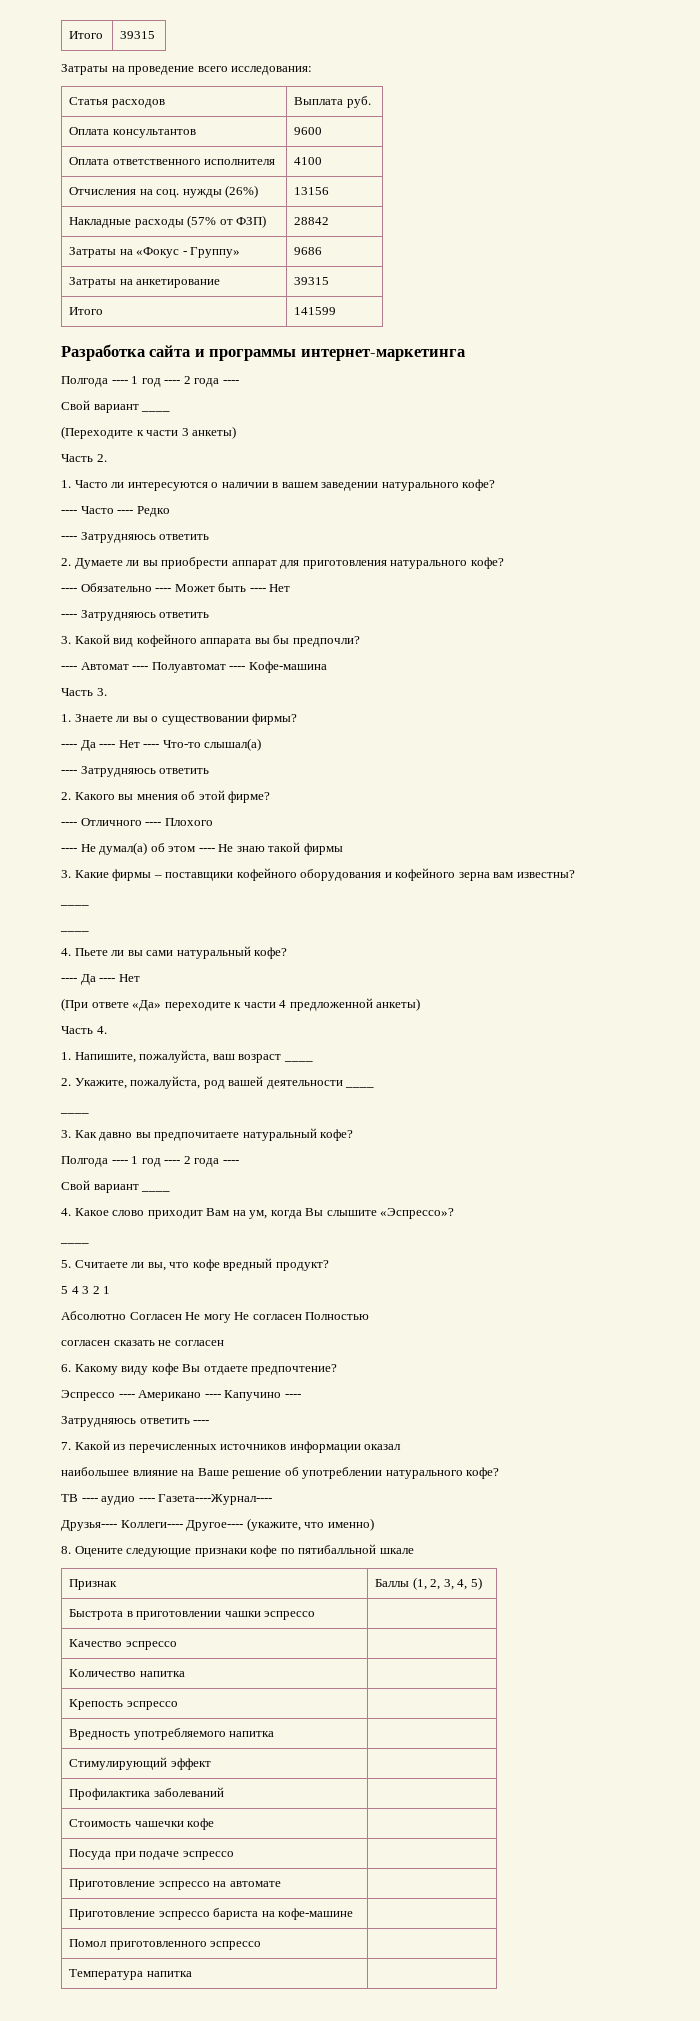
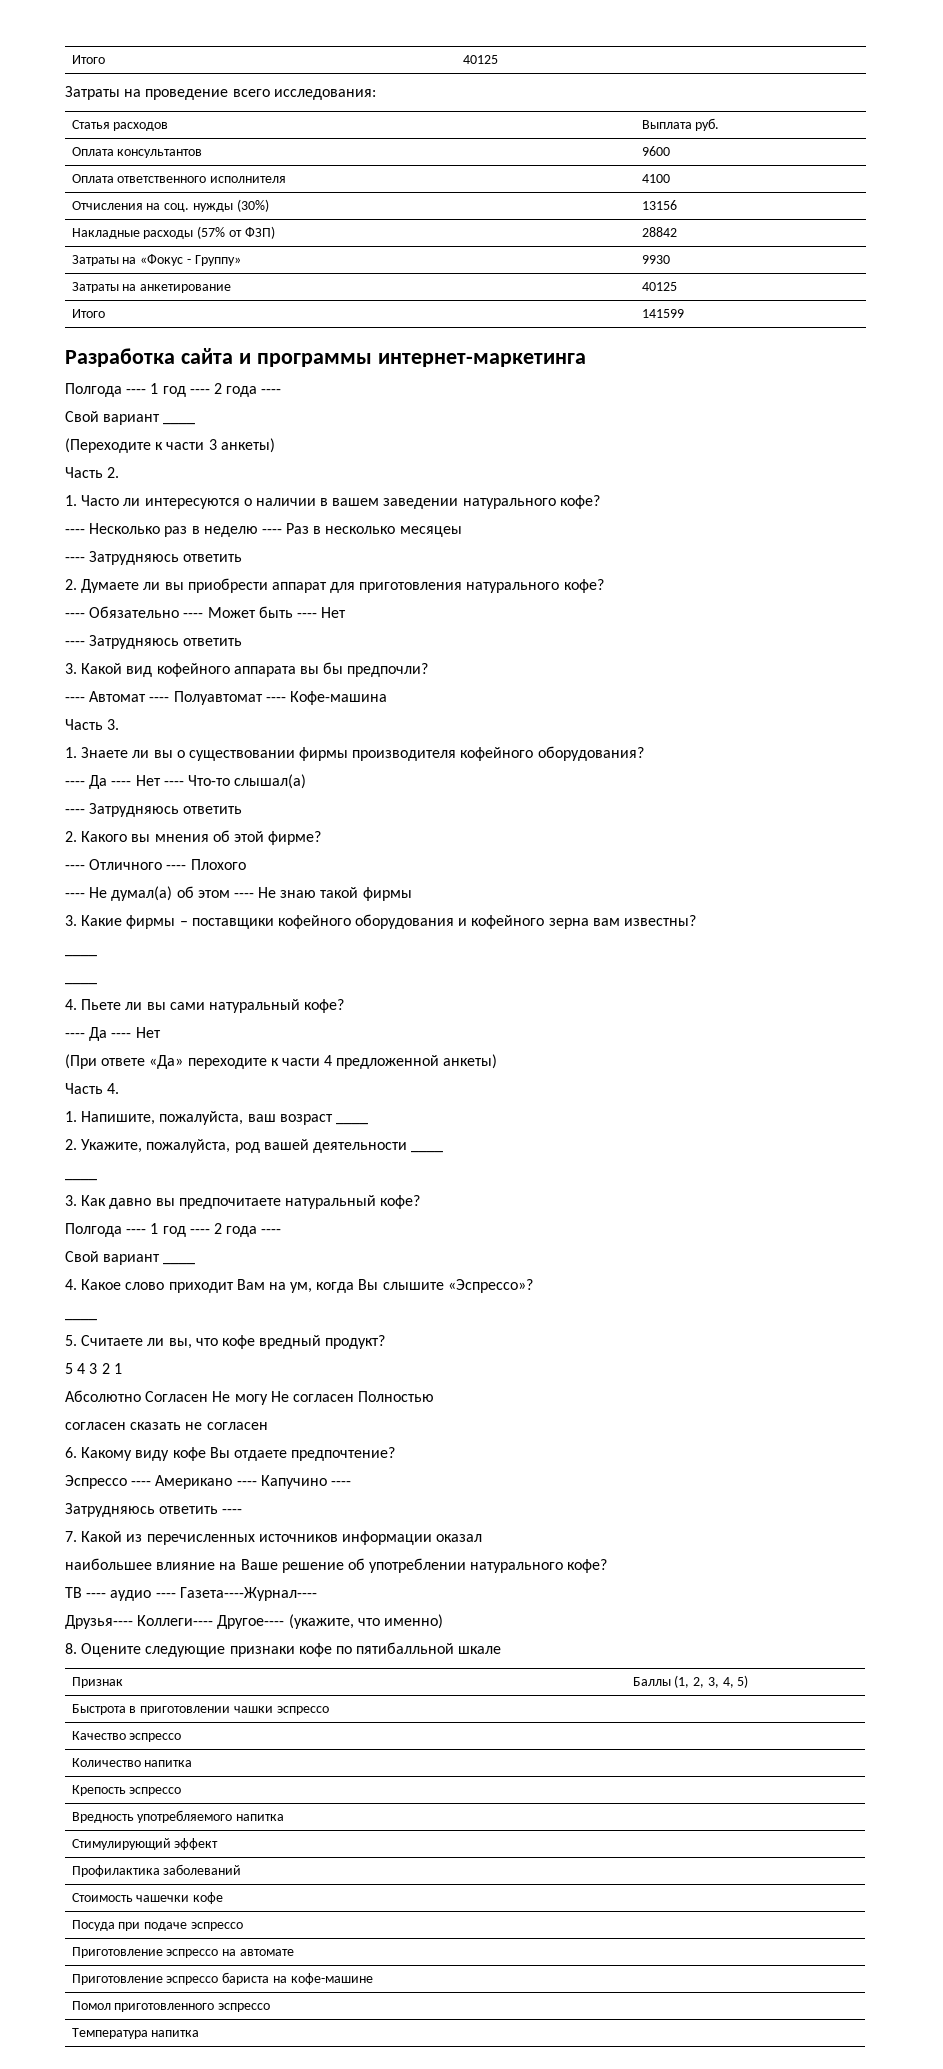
- Итого | 39315
+ Итого | 40125
- Отчисления на соц. нужды (26%) | 13156
+ Отчисления на соц. нужды (30%) | 13156
- Затраты на «Фокус - Группу» | 9686
+ Затраты на «Фокус - Группу» | 9930
- Затраты на анкетирование | 39315
+ Затраты на анкетирование | 40125
- ---- Часто ---- Редко
+ ---- Несколько раз в неделю ---- Раз в несколько месяцеы
- 1. Знаете ли вы о существовании фирмы?
+ 1. Знаете ли вы о существовании фирмы производителя кофейного оборудования?

